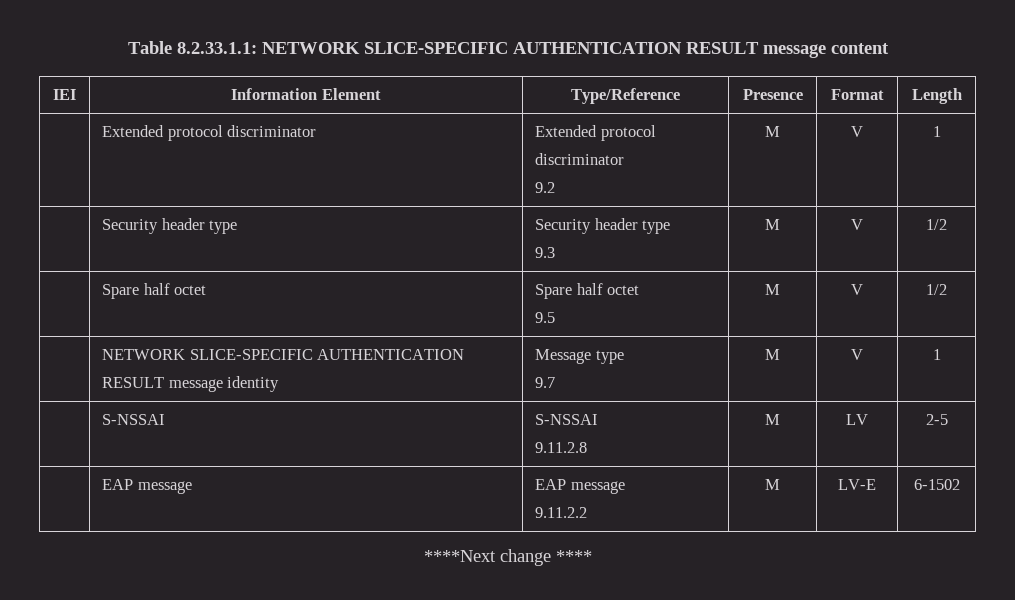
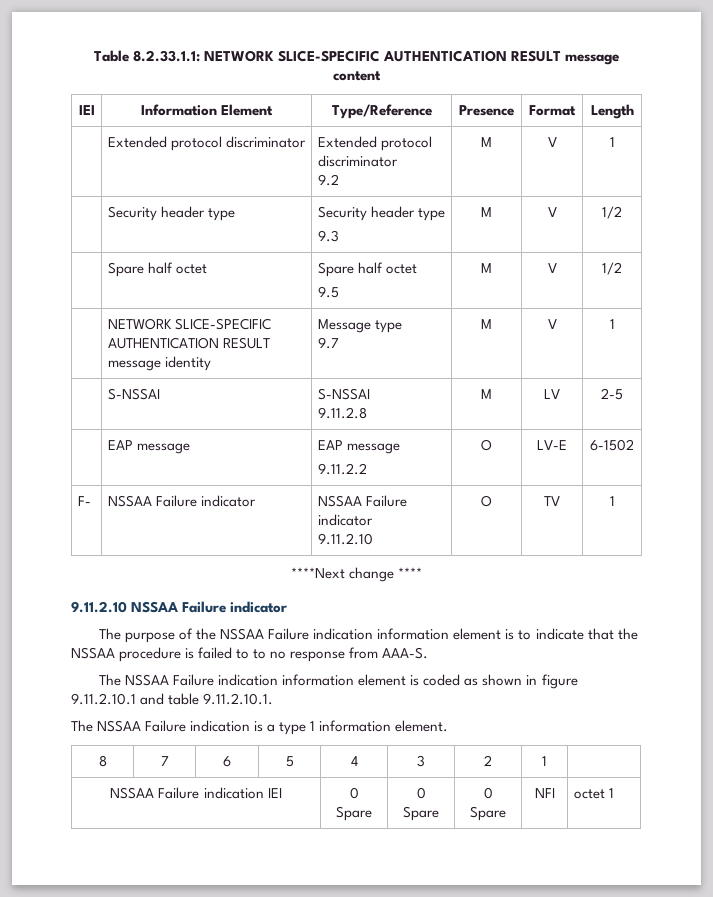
  | EAP message | EAP message
- 9.11.2.2 | M | LV-E | 6-1502
+ 9.11.2.2 | O | LV-E | 6-1502
+ F- | NSSAA Failure indicator | NSSAA Failure indicator
+ 9.11.2.10 | O | TV | 1
  ****Next change ****
+ 9.11.2.10 NSSAA Failure indicator
+ The purpose of the NSSAA Failure indication information element is to indicate that the NSSAA procedure is failed to to no response from AAA-S.
+ The NSSAA Failure indication information element is coded as shown in figure 9.11.2.10.1 and table 9.11.2.10.1.
+ The NSSAA Failure indication is a type 1 information element.
+ 8 | 7 | 6 | 5 | 4 | 3 | 2 | 1 |
+ NSSAA Failure indication IEI | 0
+ Spare | 0
+ Spare | 0
+ Spare | NFI | octet 1

